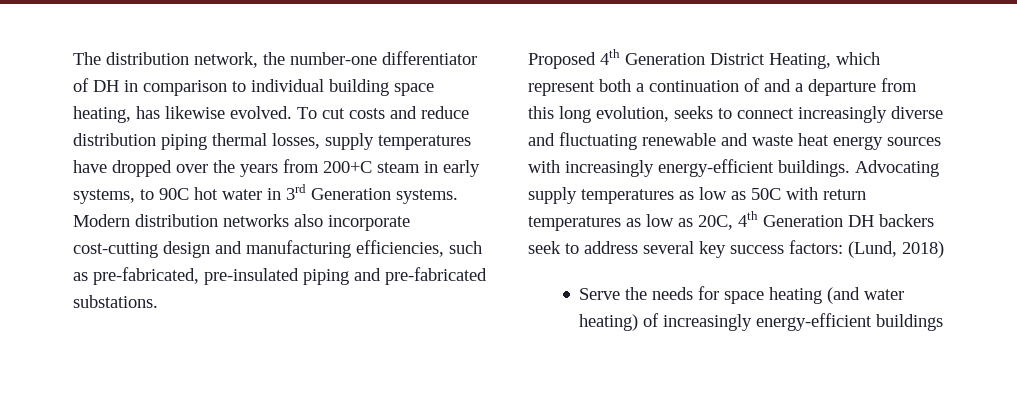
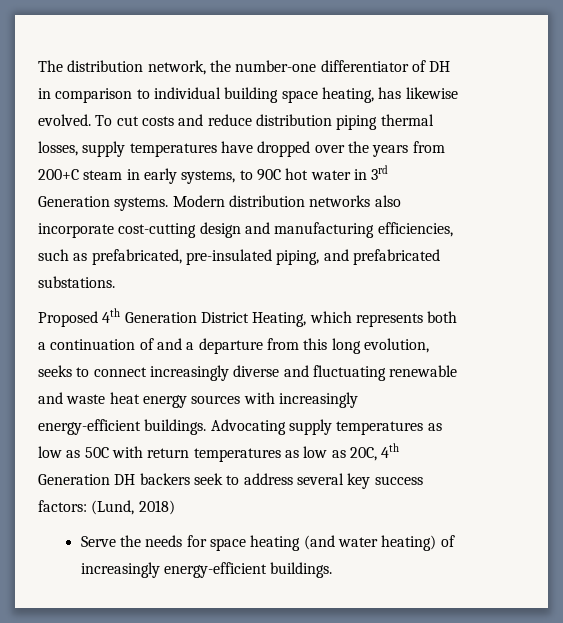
- Modern distribution networks also incorporate cost-cutting design and manufacturing efficiencies, such as pre-fabricated, pre-insulated piping and pre-fabricated substations.
+ Modern distribution networks also incorporate cost-cutting design and manufacturing efficiencies, such as prefabricated, pre-insulated piping, and prefabricated substations.
- Proposed 4th Generation District Heating, which represent both a continuation of and a departure from this long evolution, seeks to connect increasingly diverse and fluctuating renewable and waste heat energy sources with increasingly energy-efficient buildings.
+ Proposed 4th Generation District Heating, which represents both a continuation of and a departure from this long evolution, seeks to connect increasingly diverse and fluctuating renewable and waste heat energy sources with increasingly energy-efficient buildings.
- Serve the needs for space heating (and water heating) of increasingly energy-efficient buildings
+ Serve the needs for space heating (and water heating) of increasingly energy-efficient buildings.

